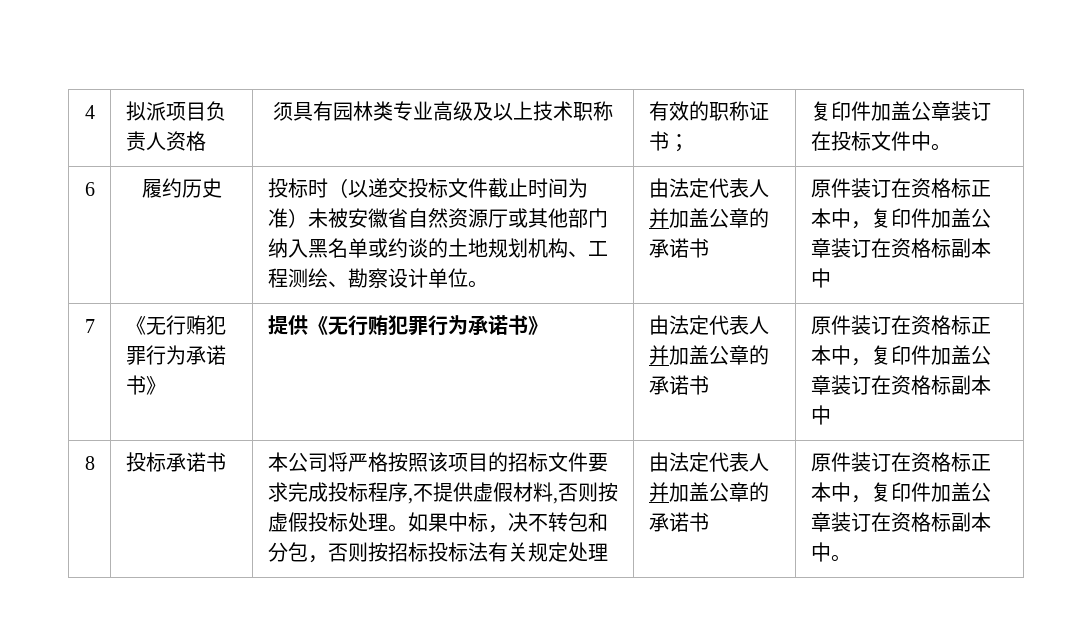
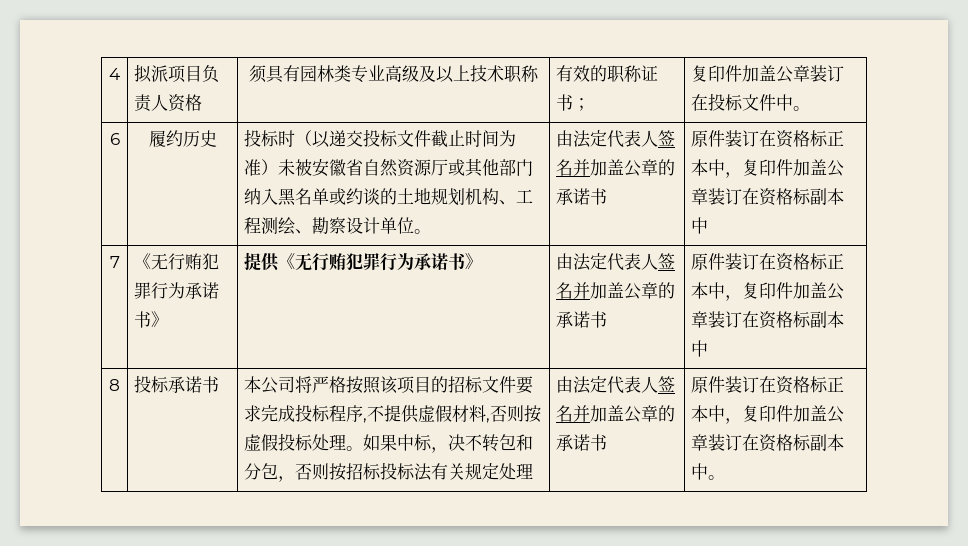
- 投标时（以递交投标文件截止时间为准）未被安徽省自然资源厅或其他部门纳入黑名单或约谈的土地规划机构、工程测绘、勘察设计单位。 | 由法定代表人并加盖公章的承诺书
+ 投标时（以递交投标文件截止时间为准）未被安徽省自然资源厅或其他部门纳入黑名单或约谈的土地规划机构、工程测绘、勘察设计单位。 | 由法定代表人签名并加盖公章的承诺书
- 7 | 《无行贿犯罪行为承诺书》 | 提供《无行贿犯罪行为承诺书》 | 由法定代表人并加盖公章的承诺书 | 原件装订在资格标正本中，复印件加盖公章装订在资格标副本中
+ 7 | 《无行贿犯罪行为承诺书》 | 提供《无行贿犯罪行为承诺书》 | 由法定代表人签名并加盖公章的承诺书 | 原件装订在资格标正本中，复印件加盖公章装订在资格标副本中
- 如果中标，决不转包和分包，否则按招标投标法有关规定处理 | 由法定代表人并加盖公章的承诺书
+ 如果中标，决不转包和分包，否则按招标投标法有关规定处理 | 由法定代表人签名并加盖公章的承诺书

